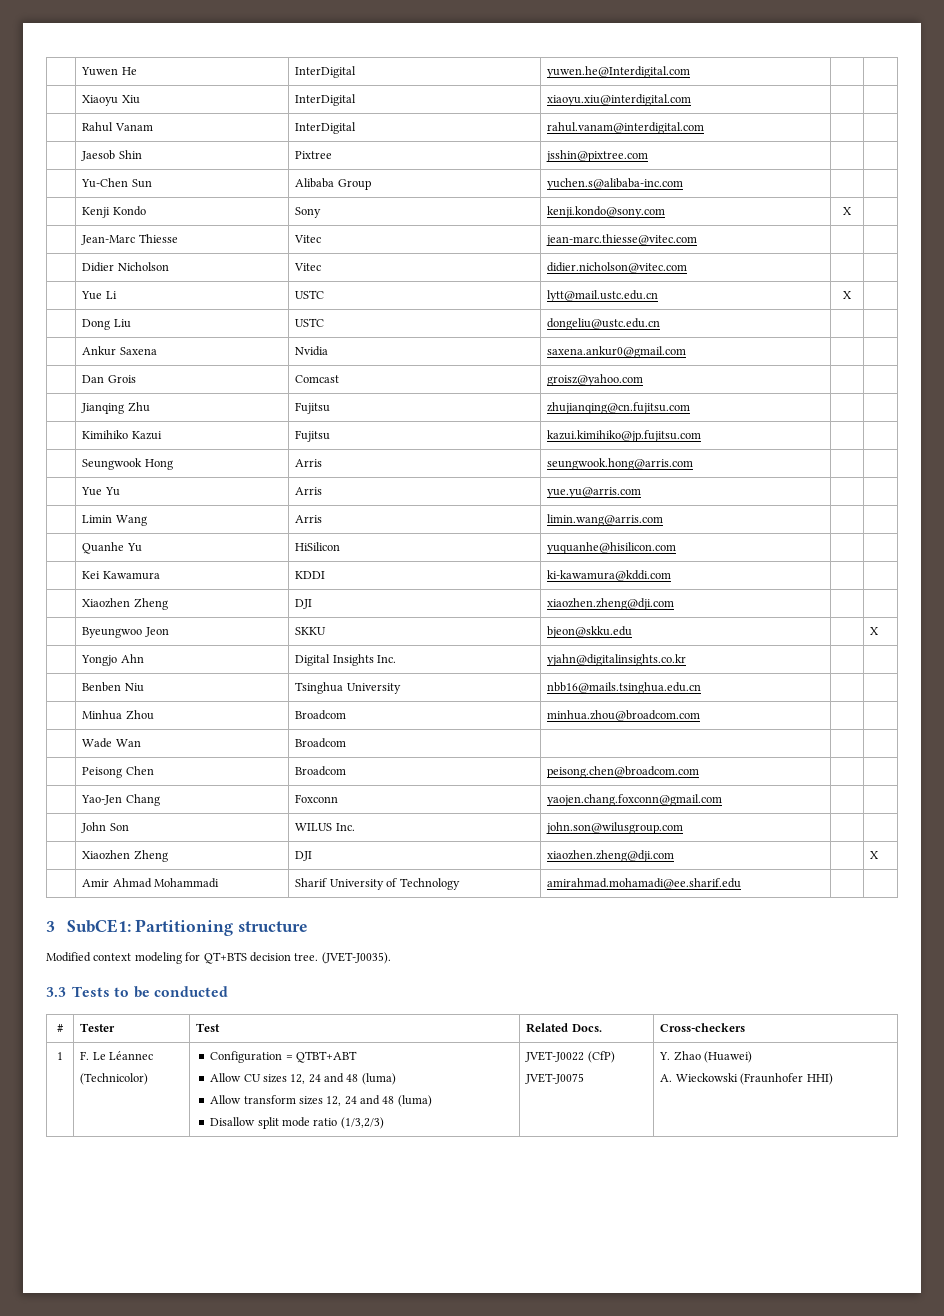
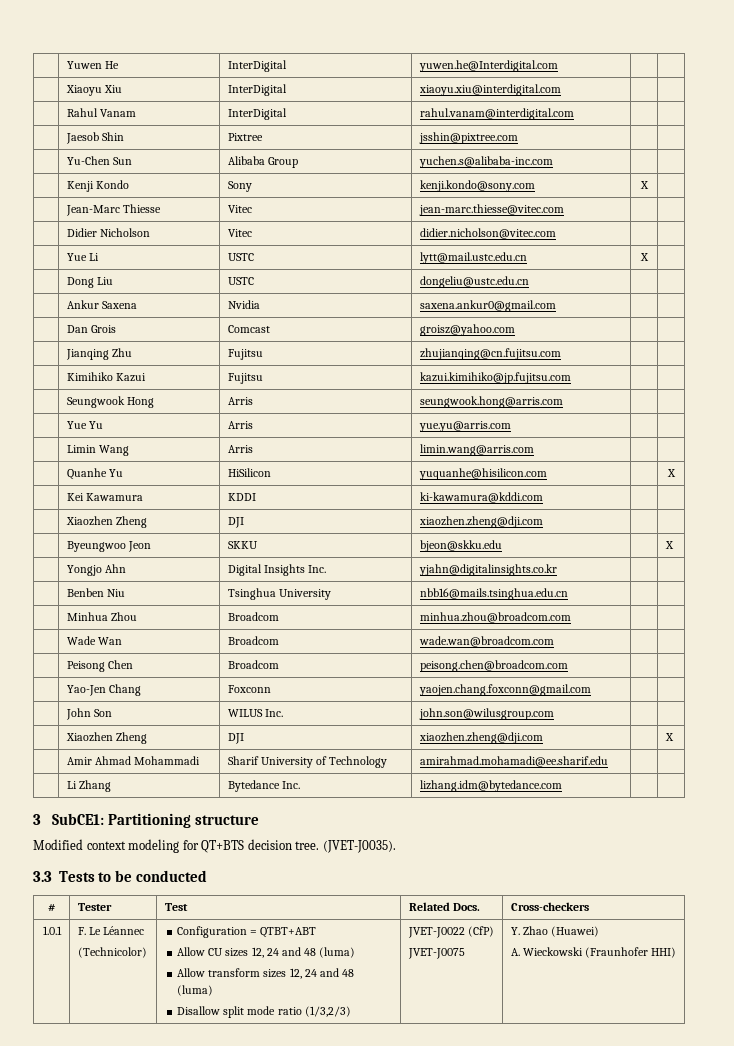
- | Quanhe Yu | HiSilicon | yuquanhe@hisilicon.com | |
+ | Quanhe Yu | HiSilicon | yuquanhe@hisilicon.com | | X
- | Wade Wan | Broadcom | | |
+ | Wade Wan | Broadcom | wade.wan@broadcom.com | |
+ | Li Zhang | Bytedance Inc. | lizhang.idm@bytedance.com | |
- 1 | F. Le Léannec
+ 1.0.1 | F. Le Léannec

